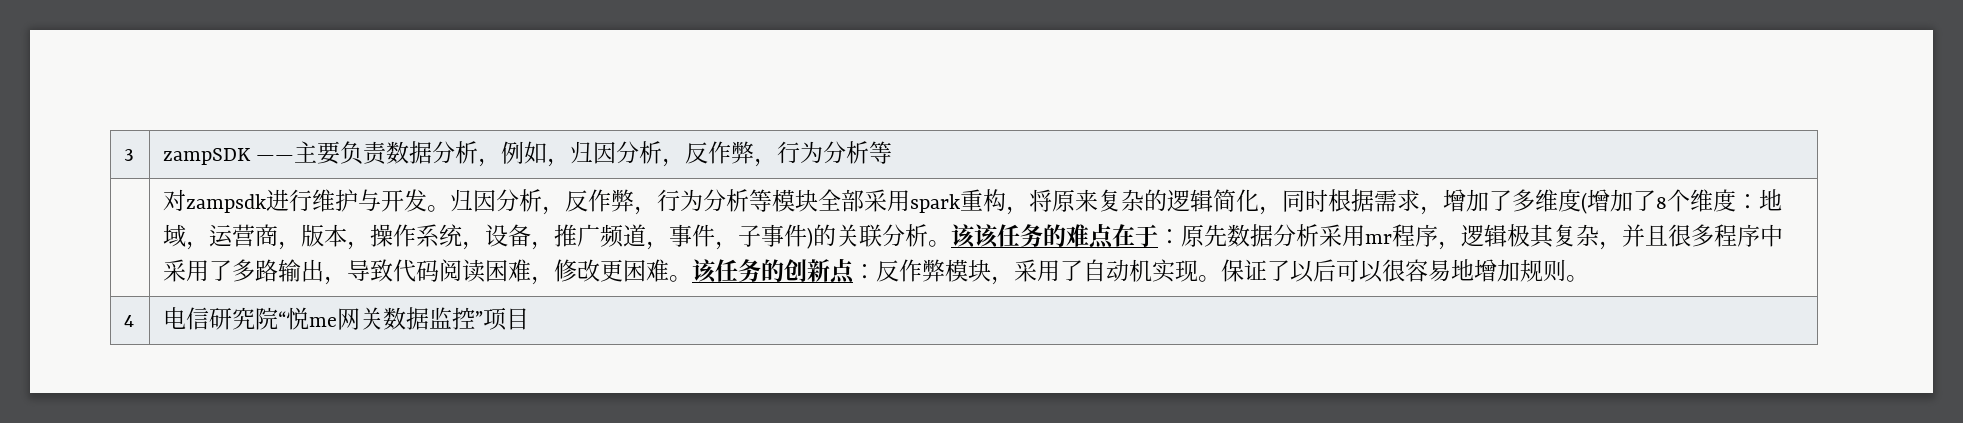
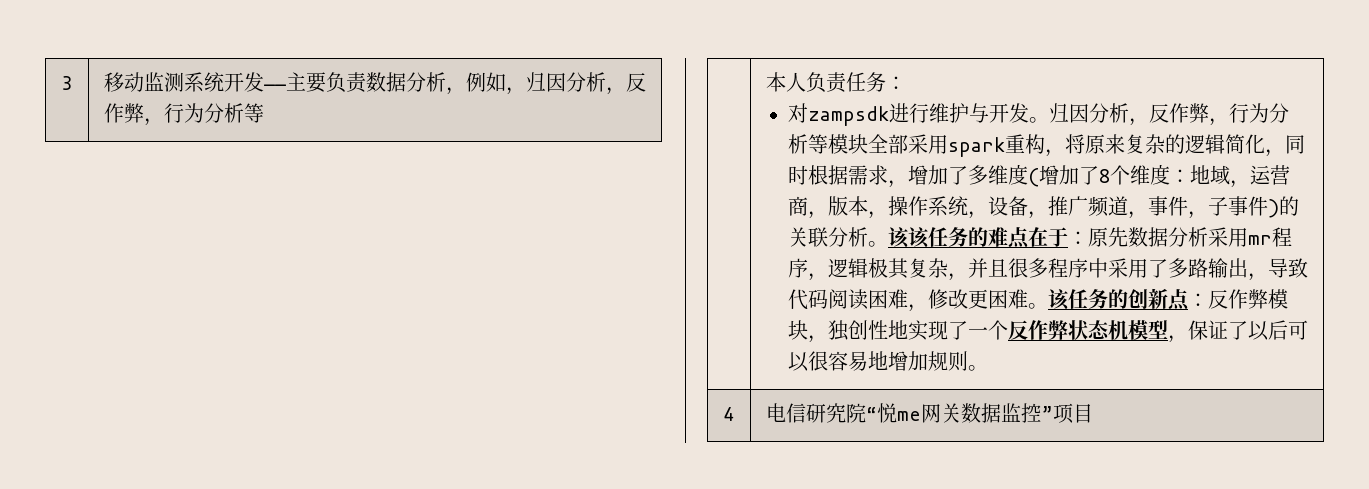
- 3 | zampSDK ——主要负责数据分析，例如，归因分析，反作弊，行为分析等
+ 3 | 移动监测系统开发——主要负责数据分析，例如，归因分析，反作弊，行为分析等
+ 本人负责任务：
- 该任务的创新点：反作弊模块，采用了自动机实现。保证了以后可以很容易地增加规则。
+ 该任务的创新点：反作弊模块，独创性地实现了一个反作弊状态机模型，保证了以后可以很容易地增加规则。

